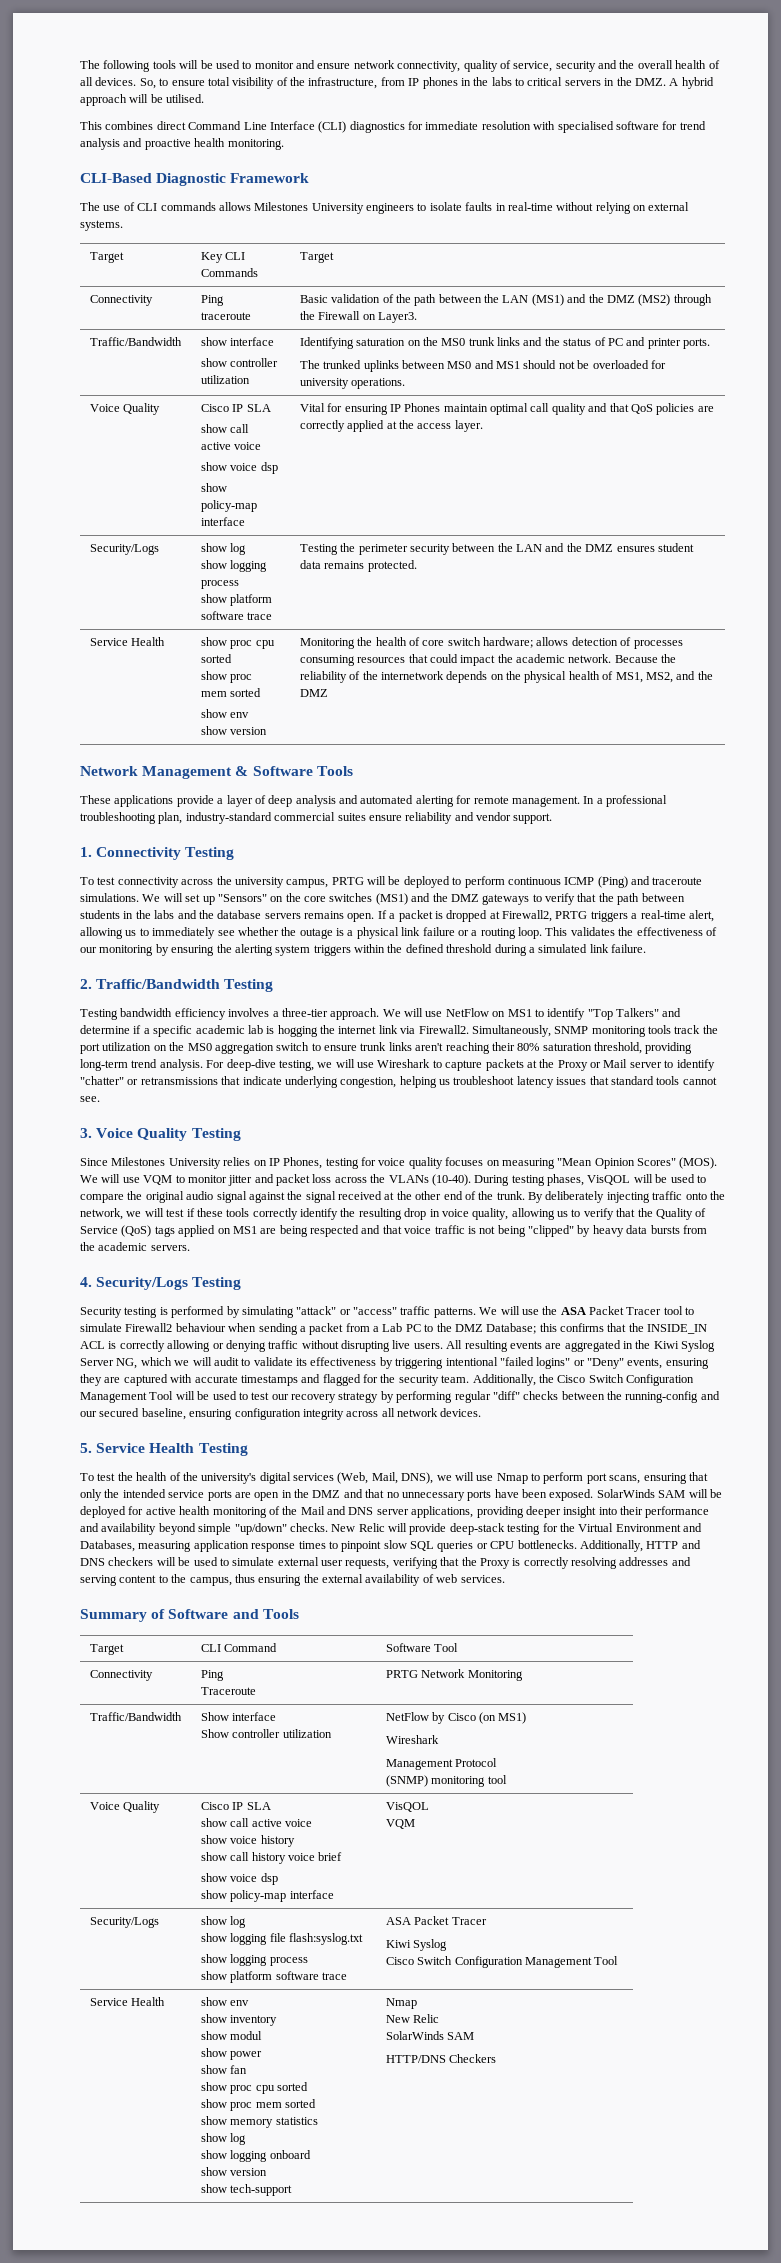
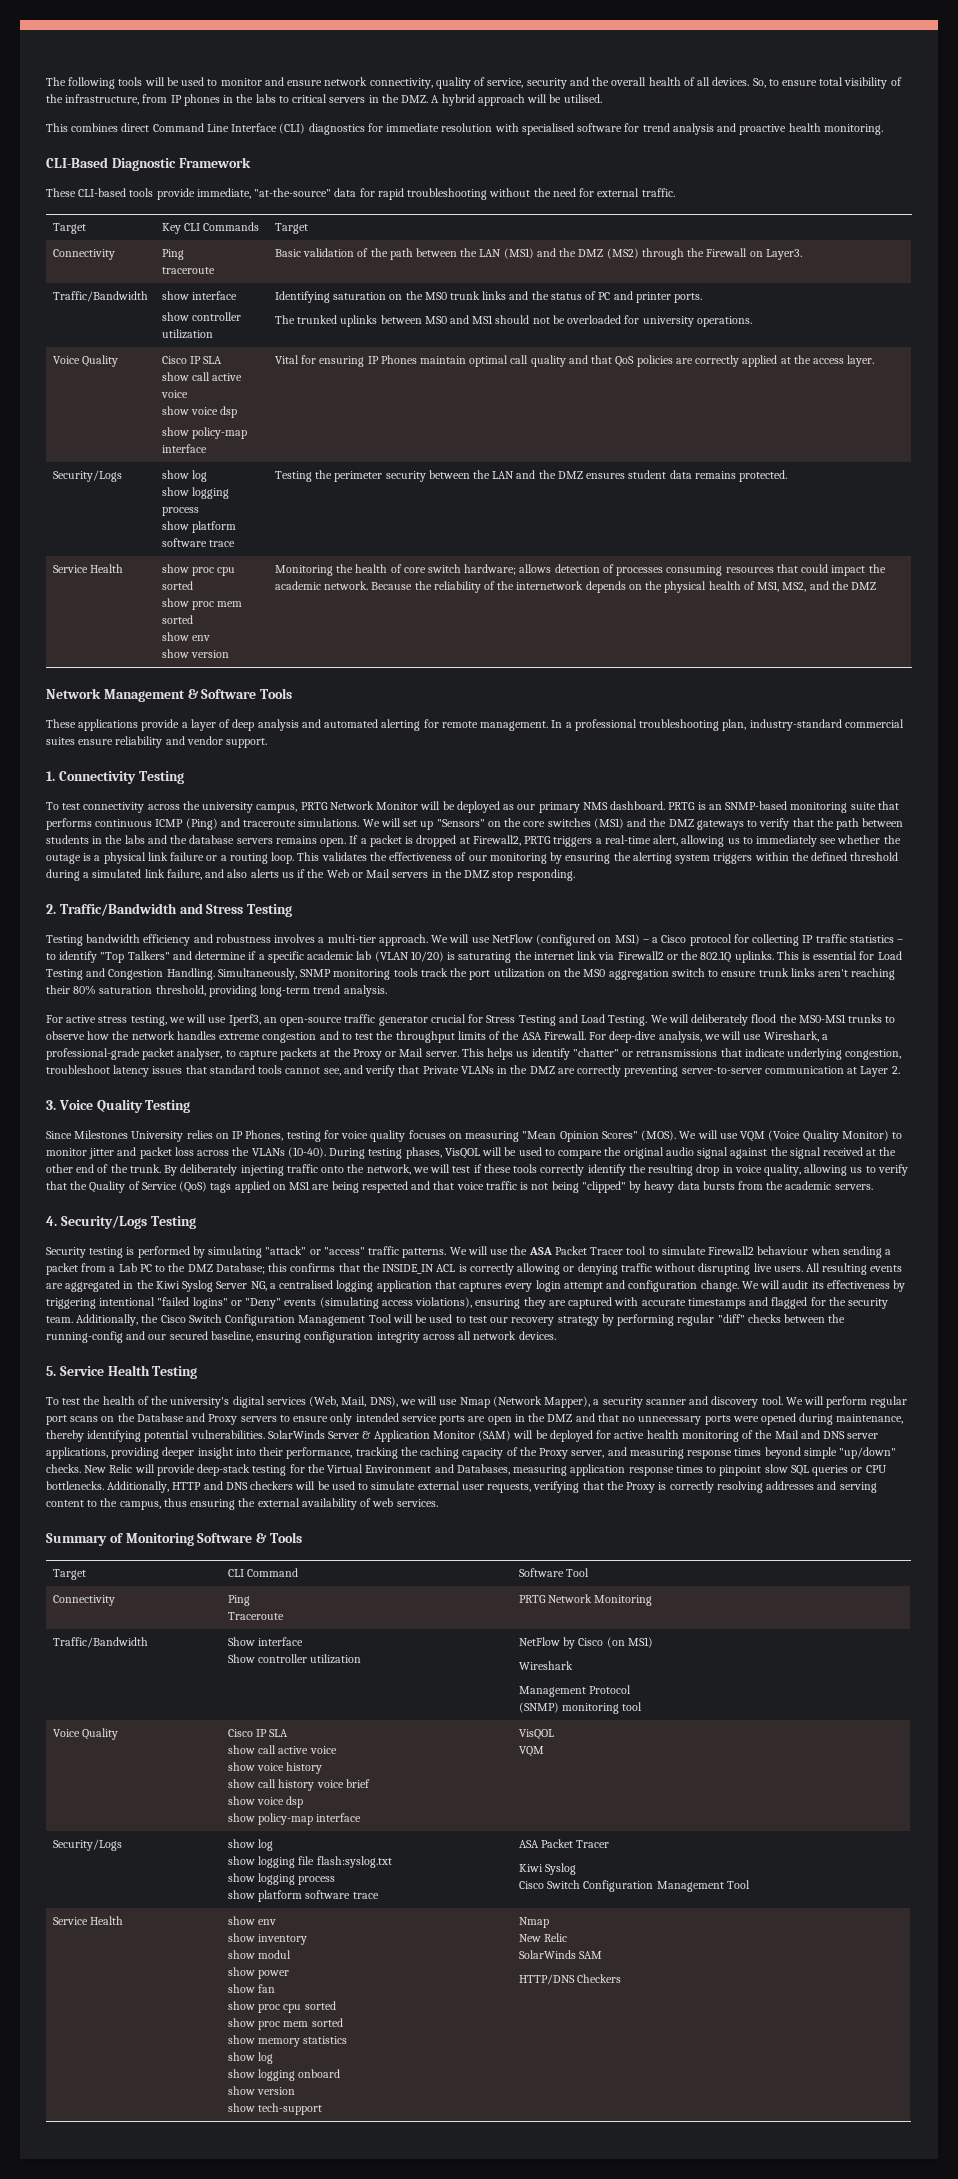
- The use of CLI commands allows Milestones University engineers to isolate faults in real-time without relying on external systems.
+ These CLI-based tools provide immediate, "at-the-source" data for rapid troubleshooting without the need for external traffic.
- To test connectivity across the university campus, PRTG will be deployed to perform continuous ICMP (Ping) and traceroute simulations.
+ To test connectivity across the university campus, PRTG Network Monitor will be deployed as our primary NMS dashboard. PRTG is an SNMP-based monitoring suite that performs continuous ICMP (Ping) and traceroute simulations.
- This validates the effectiveness of our monitoring by ensuring the alerting system triggers within the defined threshold during a simulated link failure.
+ This validates the effectiveness of our monitoring by ensuring the alerting system triggers within the defined threshold during a simulated link failure, and also alerts us if the Web or Mail servers in the DMZ stop responding.
- 2. Traffic/Bandwidth Testing
+ 2. Traffic/Bandwidth and Stress Testing
- Testing bandwidth efficiency involves a three-tier approach.
+ Testing bandwidth efficiency and robustness involves a multi-tier approach.
- We will use NetFlow on MS1 to identify "Top Talkers" and determine if a specific academic lab is hogging the internet link via Firewall2.
+ We will use NetFlow (configured on MS1) – a Cisco protocol for collecting IP traffic statistics – to identify "Top Talkers" and determine if a specific academic lab (VLAN 10/20) is saturating the internet link via Firewall2 or the 802.1Q uplinks. This is essential for Load Testing and Congestion Handling.
- Simultaneously, SNMP monitoring tools track the port utilization on the MS0 aggregation switch to ensure trunk links aren't reaching their 80% saturation threshold, providing long-term trend analysis. For deep-dive testing, we will use Wireshark to capture packets at the Proxy or Mail server to identify "chatter" or retransmissions that indicate underlying congestion, helping us troubleshoot latency issues that standard tools cannot see.
+ Simultaneously, SNMP monitoring tools track the port utilization on the MS0 aggregation switch to ensure trunk links aren't reaching their 80% saturation threshold, providing long-term trend analysis.
+ For active stress testing, we will use Iperf3, an open-source traffic generator crucial for Stress Testing and Load Testing. We will deliberately flood the MS0-MS1 trunks to observe how the network handles extreme congestion and to test the throughput limits of the ASA Firewall. For deep-dive analysis, we will use Wireshark, a professional-grade packet analyser, to capture packets at the Proxy or Mail server. This helps us identify "chatter" or retransmissions that indicate underlying congestion, troubleshoot latency issues that standard tools cannot see, and verify that Private VLANs in the DMZ are correctly preventing server-to-server communication at Layer 2.
- We will use VQM to monitor jitter and packet loss across the VLANs (10-40).
+ We will use VQM (Voice Quality Monitor) to monitor jitter and packet loss across the VLANs (10-40).
- All resulting events are aggregated in the Kiwi Syslog Server NG, which we will audit to validate its effectiveness by triggering intentional "failed logins" or "Deny" events, ensuring they are captured with accurate timestamps and flagged for the security team.
+ All resulting events are aggregated in the Kiwi Syslog Server NG, a centralised logging application that captures every login attempt and configuration change. We will audit its effectiveness by triggering intentional "failed logins" or "Deny" events (simulating access violations), ensuring they are captured with accurate timestamps and flagged for the security team.
- To test the health of the university's digital services (Web, Mail, DNS), we will use Nmap to perform port scans, ensuring that only the intended service ports are open in the DMZ and that no unnecessary ports have been exposed. SolarWinds SAM will be deployed for active health monitoring of the Mail and DNS server applications, providing deeper insight into their performance and availability beyond simple "up/down" checks.
+ To test the health of the university's digital services (Web, Mail, DNS), we will use Nmap (Network Mapper), a security scanner and discovery tool. We will perform regular port scans on the Database and Proxy servers to ensure only intended service ports are open in the DMZ and that no unnecessary ports were opened during maintenance, thereby identifying potential vulnerabilities. SolarWinds Server & Application Monitor (SAM) will be deployed for active health monitoring of the Mail and DNS server applications, providing deeper insight into their performance, tracking the caching capacity of the Proxy server, and measuring response times beyond simple "up/down" checks.
- Summary of Software and Tools
+ Summary of Monitoring Software & Tools

